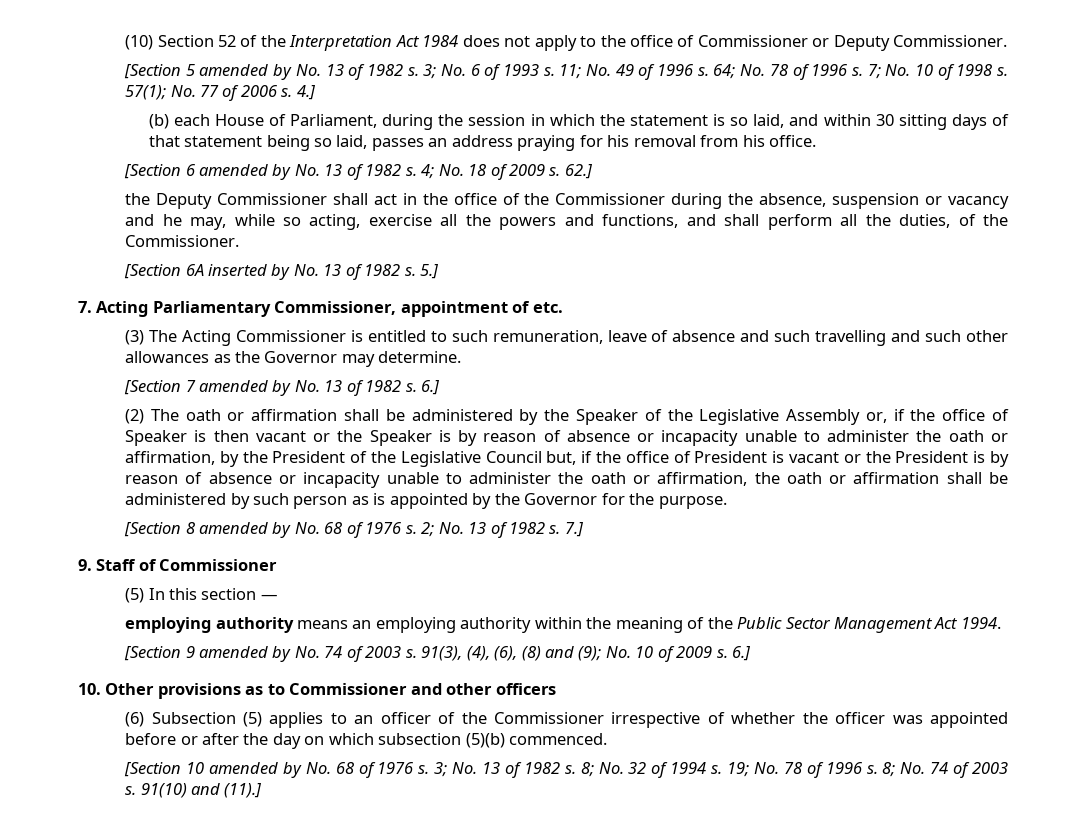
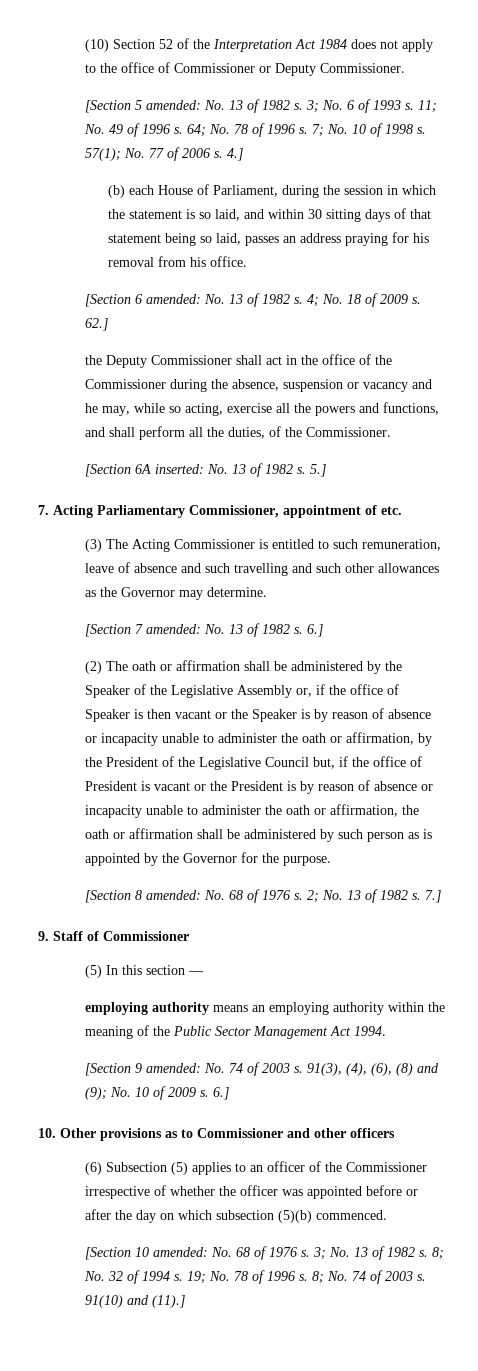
- [Section 5 amended by No. 13 of 1982 s.
+ [Section 5 amended: No. 13 of 1982 s.
- [Section 6 amended by No. 13 of 1982 s.
+ [Section 6 amended: No. 13 of 1982 s.
- [Section 6A inserted by No. 13 of 1982 s.
+ [Section 6A inserted: No. 13 of 1982 s.
- [Section 7 amended by No. 13 of 1982 s.
+ [Section 7 amended: No. 13 of 1982 s.
- [Section 8 amended by No. 68 of 1976 s.
+ [Section 8 amended: No. 68 of 1976 s.
- [Section 9 amended by No. 74 of 2003 s.
+ [Section 9 amended: No. 74 of 2003 s.
- [Section 10 amended by No. 68 of 1976 s.
+ [Section 10 amended: No. 68 of 1976 s.

